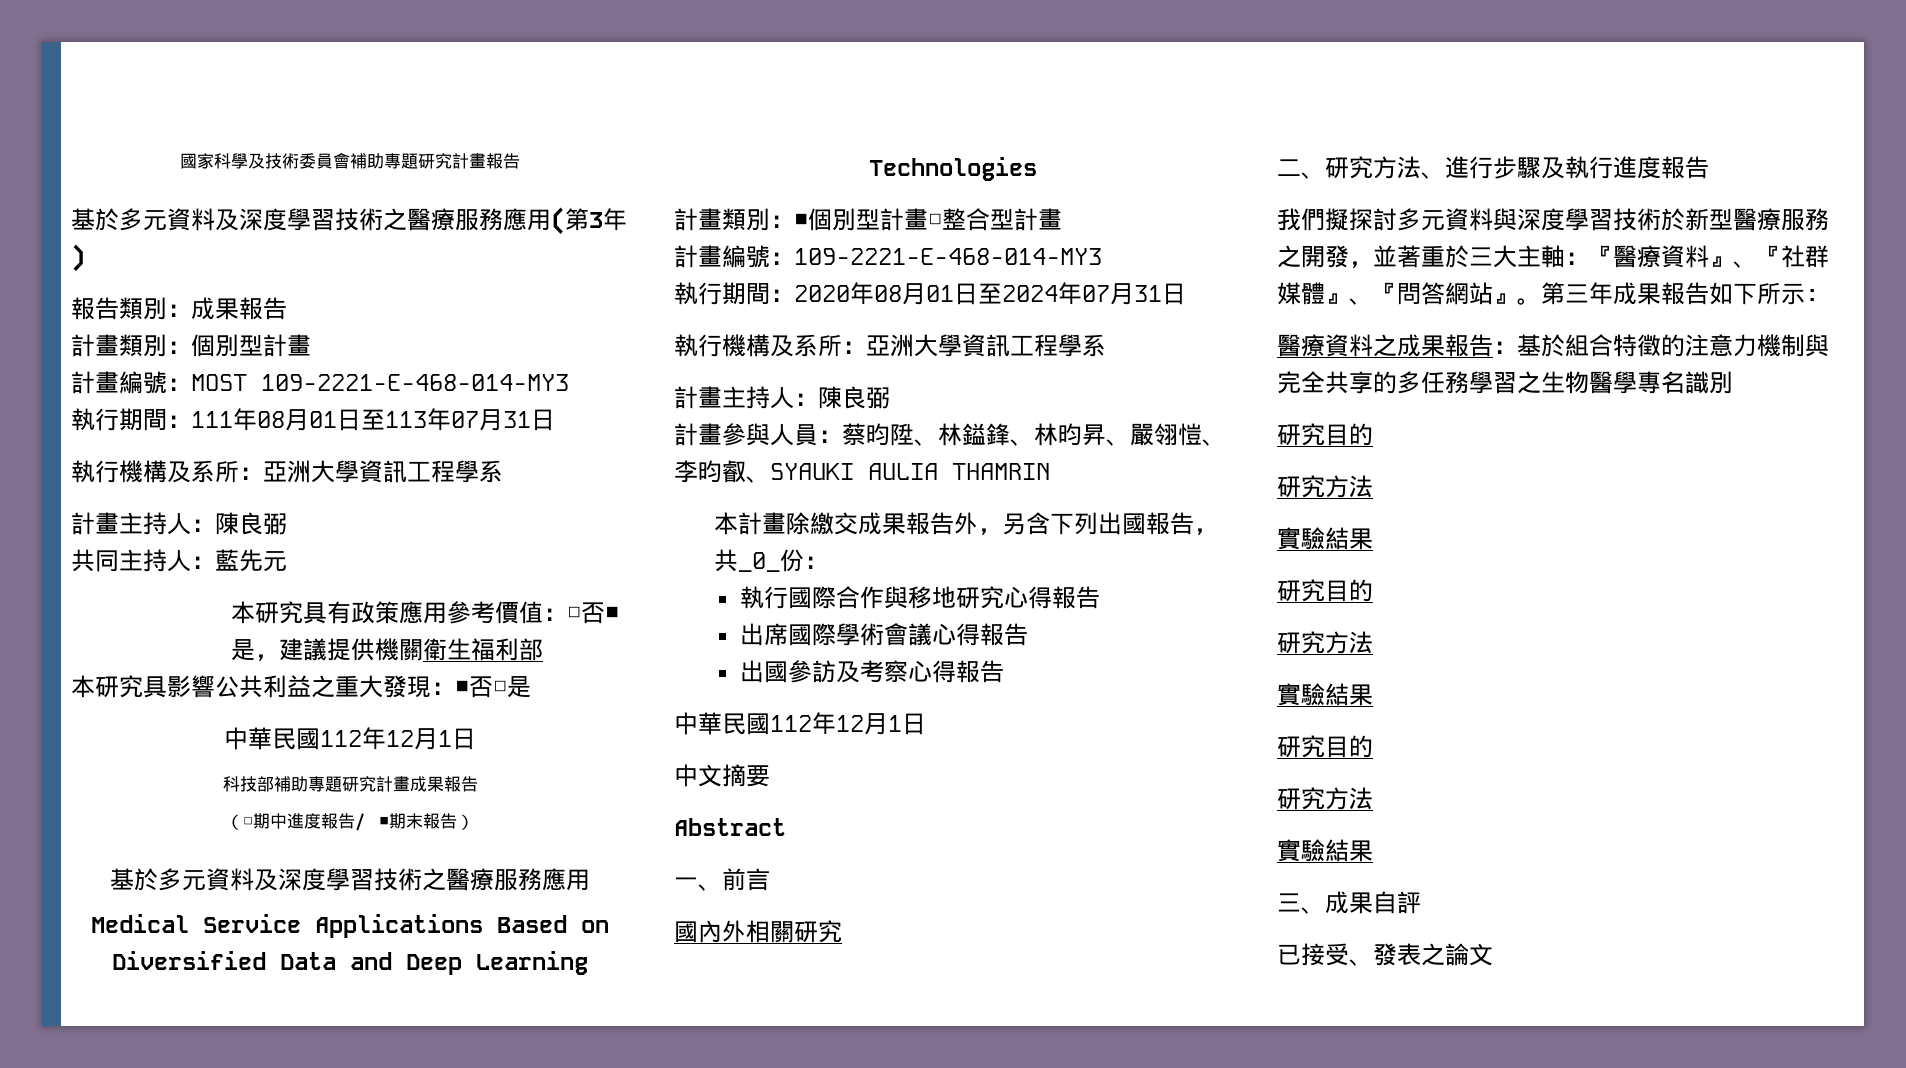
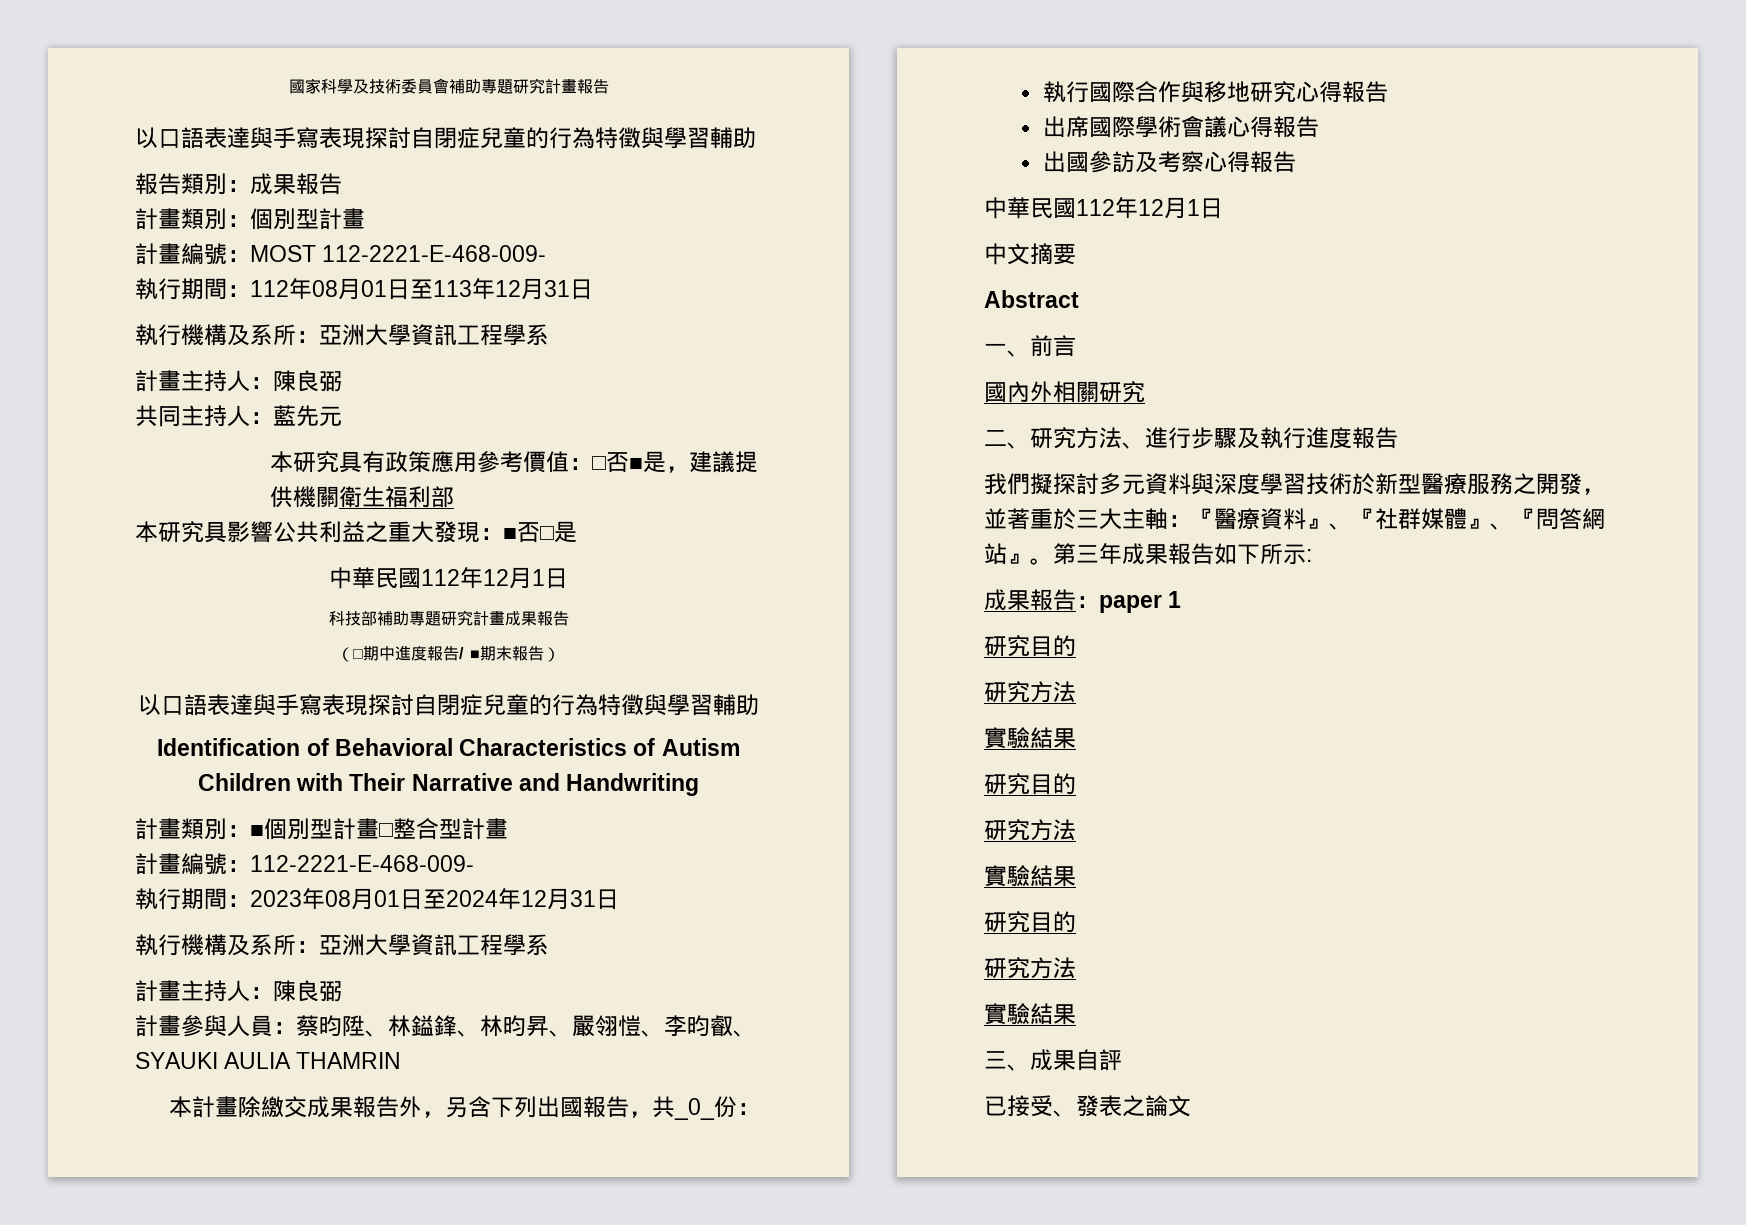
  國家科學及技術委員會補助專題研究計畫報告
- 基於多元資料及深度學習技術之醫療服務應用(第3年)
+ 以口語表達與手寫表現探討自閉症兒童的行為特徵與學習輔助
- 計畫編號：MOST 109-2221-E-468-014-MY3
- 執行期間：111年08月01日至113年07月31日
+ 計畫編號：MOST 112-2221-E-468-009-
+ 執行期間：112年08月01日至113年12月31日
  （□期中進度報告/ ■期末報告）
- 基於多元資料及深度學習技術之醫療服務應用
- Medical Service Applications Based on Diversified Data and Deep Learning Technologies
+ 以口語表達與手寫表現探討自閉症兒童的行為特徵與學習輔助
+ Identification of Behavioral Characteristics of Autism Children with Their Narrative and Handwriting
- 計畫編號：109-2221-E-468-014-MY3
- 執行期間：2020年08月01日至2024年07月31日
+ 計畫編號：112-2221-E-468-009-
+ 執行期間：2023年08月01日至2024年12月31日
- 醫療資料之成果報告：基於組合特徵的注意力機制與完全共享的多任務學習之生物醫學專名識別
+ 成果報告：paper 1

